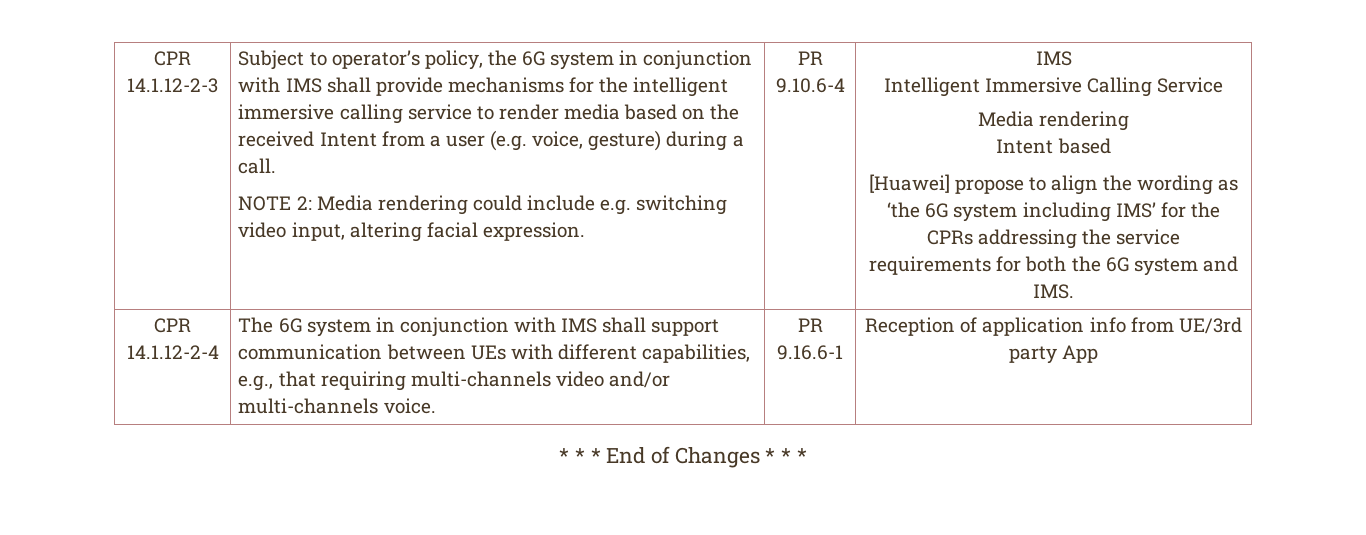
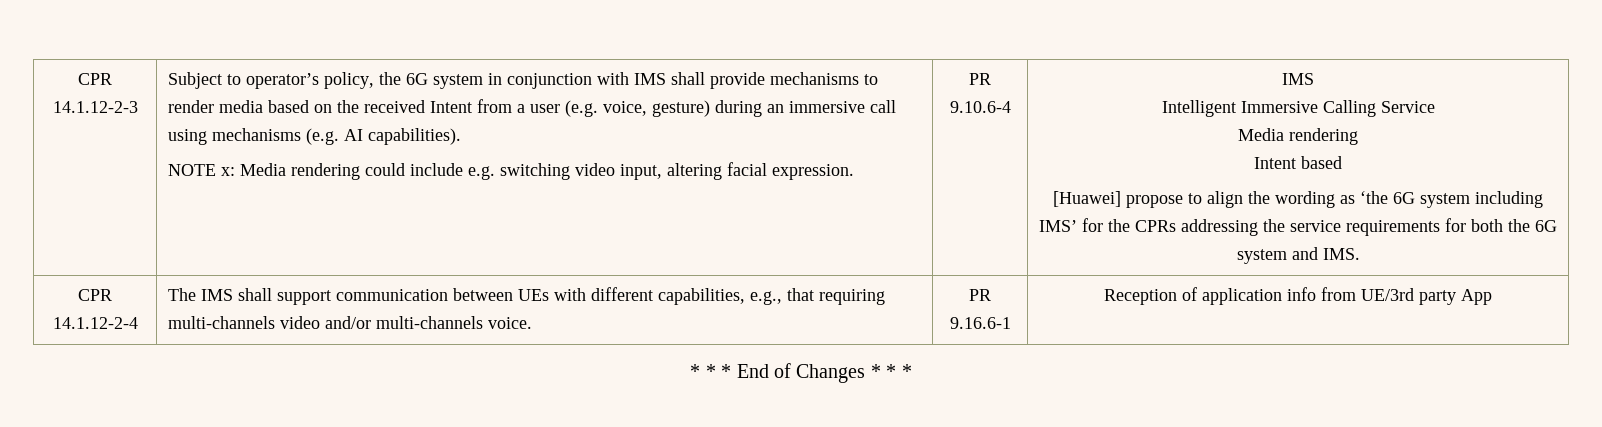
- Subject to operator’s policy, the 6G system in conjunction with IMS shall provide mechanisms for the intelligent immersive calling service to render media based on the received Intent from a user (e.g. voice, gesture) during a call.
+ Subject to operator’s policy, the 6G system in conjunction with IMS shall provide mechanisms to render media based on the received Intent from a user (e.g. voice, gesture) during an immersive call using mechanisms (e.g. AI capabilities).
- NOTE 2: Media rendering could include e.g. switching video input, altering facial expression.
+ NOTE x: Media rendering could include e.g. switching video input, altering facial expression.
- CPR 14.1.12-2-4 | The 6G system in conjunction with IMS shall support communication between UEs with different capabilities, e.g., that requiring multi-channels video and/or multi-channels voice. | PR 9.16.6-1 | Reception of application info from UE/3rd party App
+ CPR 14.1.12-2-4 | The IMS shall support communication between UEs with different capabilities, e.g., that requiring multi-channels video and/or multi-channels voice. | PR 9.16.6-1 | Reception of application info from UE/3rd party App

